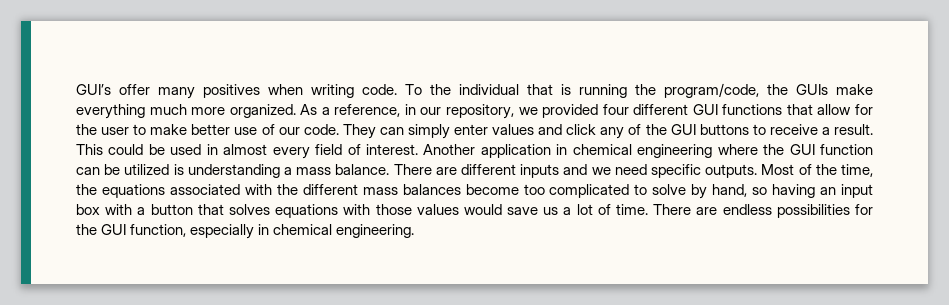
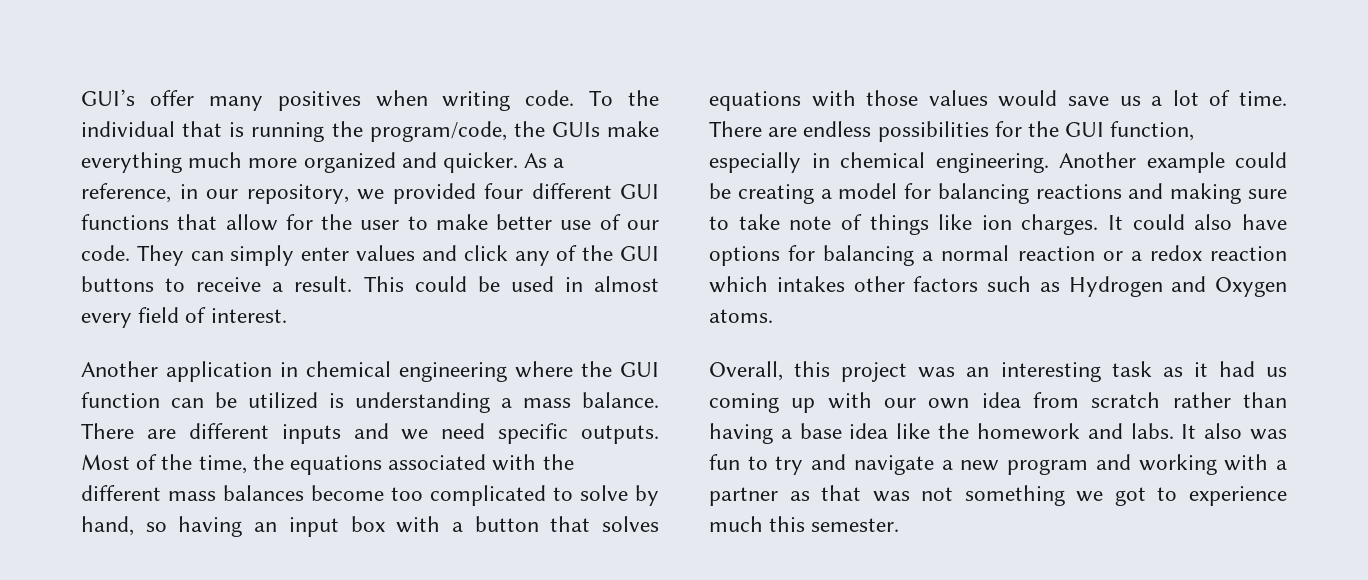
- To the individual that is running the program/code, the GUIs make everything much more organized.
+ To the individual that is running the program/code, the GUIs make everything much more organized and quicker.
- This could be used in almost every field of interest. Another application in chemical engineering where the GUI function can be utilized is understanding a mass balance.
+ This could be used in almost every field of interest.
+ Another application in chemical engineering where the GUI function can be utilized is understanding a mass balance.
+ Another example could be creating a model for balancing reactions and making sure to take note of things like ion charges. It could also have options for balancing a normal reaction or a redox reaction which intakes other factors such as Hydrogen and Oxygen atoms.
+ Overall, this project was an interesting task as it had us coming up with our own idea from scratch rather than having a base idea like the homework and labs. It also was fun to try and navigate a new program and working with a partner as that was not something we got to experience much this semester.

